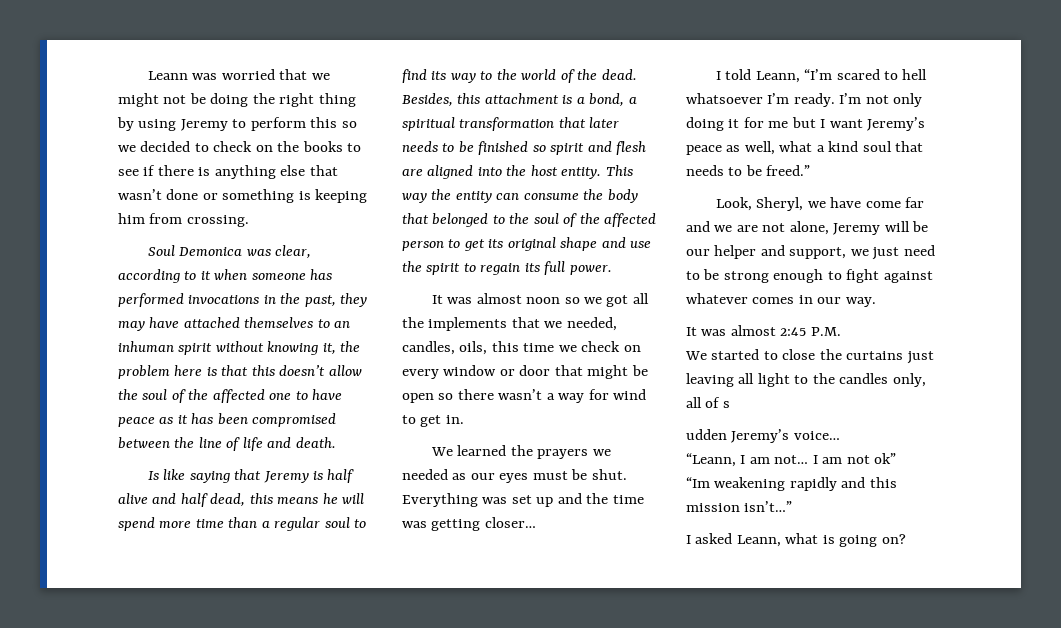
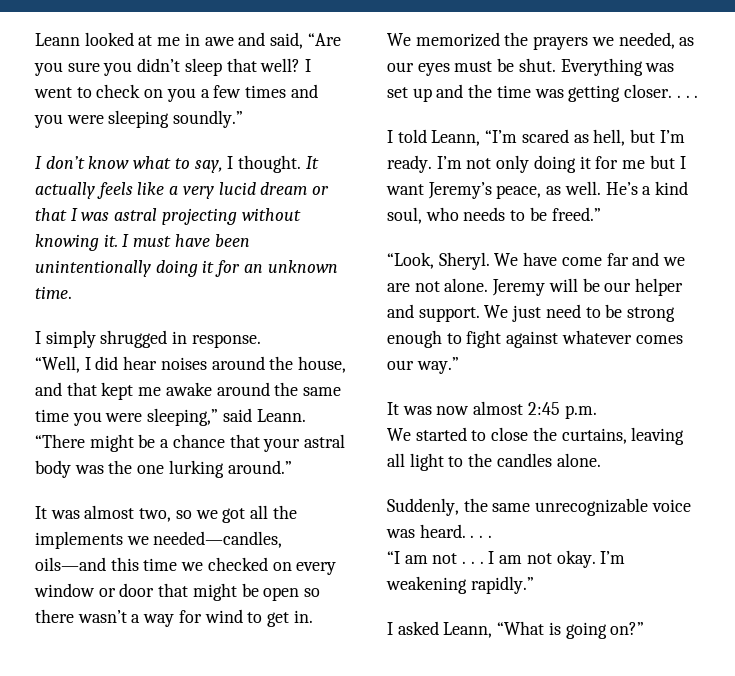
- Leann was worried that we might not be doing the right thing by using Jeremy to perform this so we decided to check on the books to see if there is anything else that wasn’t done or something is keeping him from crossing.
- Soul Demonica was clear, according to it when someone has performed invocations in the past, they may have attached themselves to an inhuman spirit without knowing it, the problem here is that this doesn’t allow the soul of the affected one to have peace as it has been compromised between the line of life and death.
- Is like saying that Jeremy is half alive and half dead, this means he will spend more time than a regular soul to find its way to the world of the dead. Besides, this attachment is a bond, a spiritual transformation that later needs to be finished so spirit and flesh are aligned into the host entity. This way the entity can consume the body that belonged to the soul of the affected person to get its original shape and use the spirit to regain its full power.
- It was almost noon so we got all the implements that we needed, candles, oils, this time we check on every window or door that might be open so there wasn’t a way for wind to get in.
+ Leann looked at me in awe and said, “Are you sure you didn’t sleep that well? I went to check on you a few times and you were sleeping soundly.”
+ I don’t know what to say, I thought. It actually feels like a very lucid dream or that I was astral projecting without knowing it. I must have been unintentionally doing it for an unknown time.
+ I simply shrugged in response.
+ “Well, I did hear noises around the house, and that kept me awake around the same time you were sleeping,” said Leann. “There might be a chance that your astral body was the one lurking around.”
+ It was almost two, so we got all the implements we needed—candles, oils—and this time we checked on every window or door that might be open so there wasn’t a way for wind to get in.
- We learned the prayers we needed as our eyes must be shut.
+ We memorized the prayers we needed, as our eyes must be shut.
- Everything was set up and the time was getting closer…
+ Everything was set up and the time was getting closer. . . .
- I told Leann, “I’m scared to hell whatsoever I’m ready.
+ I told Leann, “I’m scared as hell, but I’m ready.
- I’m not only doing it for me but I want Jeremy’s peace as well, what a kind soul that needs to be freed.”
+ I’m not only doing it for me but I want Jeremy’s peace, as well. He’s a kind soul, who needs to be freed.”
- Look, Sheryl, we have come far and we are not alone, Jeremy will be our helper and support, we just need to be strong enough to fight against whatever comes in our way.
- It was almost 2:45 P.M.
+ “Look, Sheryl. We have come far and we are not alone. Jeremy will be our helper and support. We just need to be strong enough to fight against whatever comes our way.”
+ It was now almost 2:45 p.m.
- We started to close the curtains just leaving all light to the candles only, all of s
- udden Jeremy’s voice…
- “Leann, I am not… I am not ok”
- “Im weakening rapidly and this mission isn’t…”
+ We started to close the curtains, leaving all light to the candles alone.
+ Suddenly, the same unrecognizable voice was heard. . . .
+ “I am not . . . I am not okay. I’m weakening rapidly.”
- I asked Leann, what is going on?
+ I asked Leann, “What is going on?”

